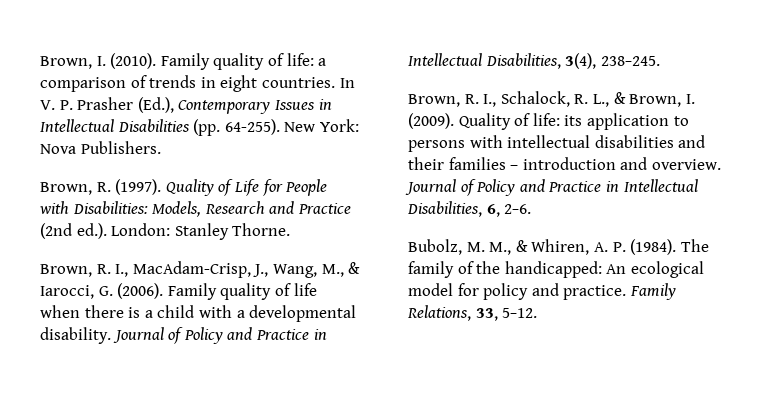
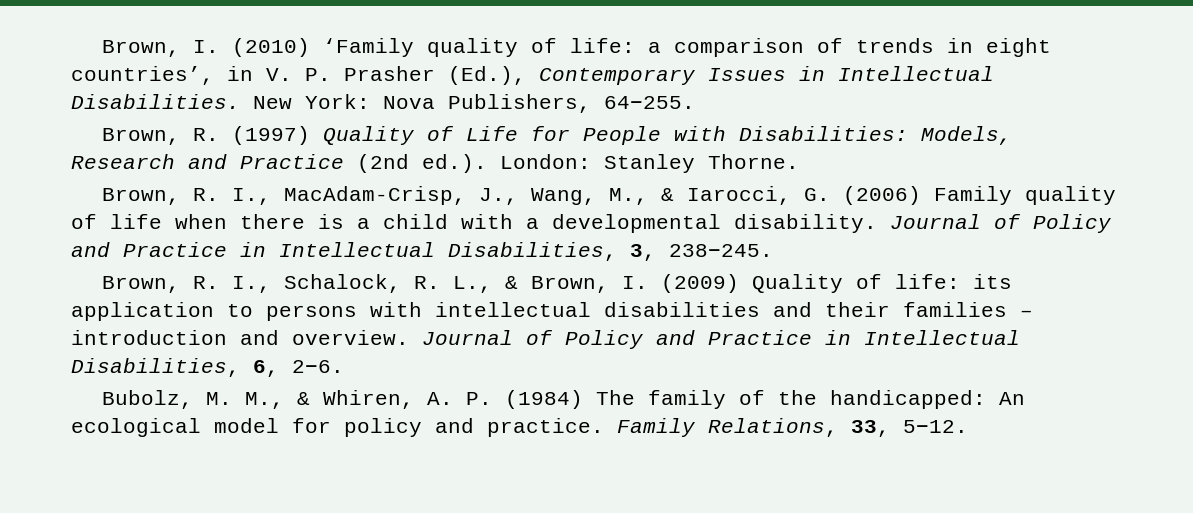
- Brown, I. (2010). Family quality of life: a comparison of trends in eight countries. In V. P. Prasher (Ed.), Contemporary Issues in Intellectual Disabilities (pp. 64-255).
+ Brown, I. (2010) ‘Family quality of life: a comparison of trends in eight countries’, in V. P. Prasher (Ed.), Contemporary Issues in Intellectual Disabilities.
- New York: Nova Publishers.
- Brown, R. (1997). Quality of Life for People with Disabilities: Models, Research and Practice (2nd ed.). London: Stanley Thorne.
+ New York: Nova Publishers, 64−255.
+ Brown, R. (1997) Quality of Life for People with Disabilities: Models, Research and Practice (2nd ed.). London: Stanley Thorne.
- Brown, R. I., MacAdam-Crisp, J., Wang, M., & Iarocci, G. (2006). Family quality of life when there is a child with a developmental disability.
+ Brown, R. I., MacAdam-Crisp, J., Wang, M., & Iarocci, G. (2006) Family quality of life when there is a child with a developmental disability.
- Journal of Policy and Practice in Intellectual Disabilities, 3(4), 238−245.
+ Journal of Policy and Practice in Intellectual Disabilities, 3, 238−245.
- Brown, R. I., Schalock, R. L., & Brown, I. (2009). Quality of life: its application to persons with intellectual disabilities and their families – introduction and overview.
+ Brown, R. I., Schalock, R. L., & Brown, I. (2009) Quality of life: its application to persons with intellectual disabilities and their families – introduction and overview.
- Bubolz, M. M., & Whiren, A. P. (1984). The family of the handicapped: An ecological model for policy and practice.
+ Bubolz, M. M., & Whiren, A. P. (1984) The family of the handicapped: An ecological model for policy and practice.

